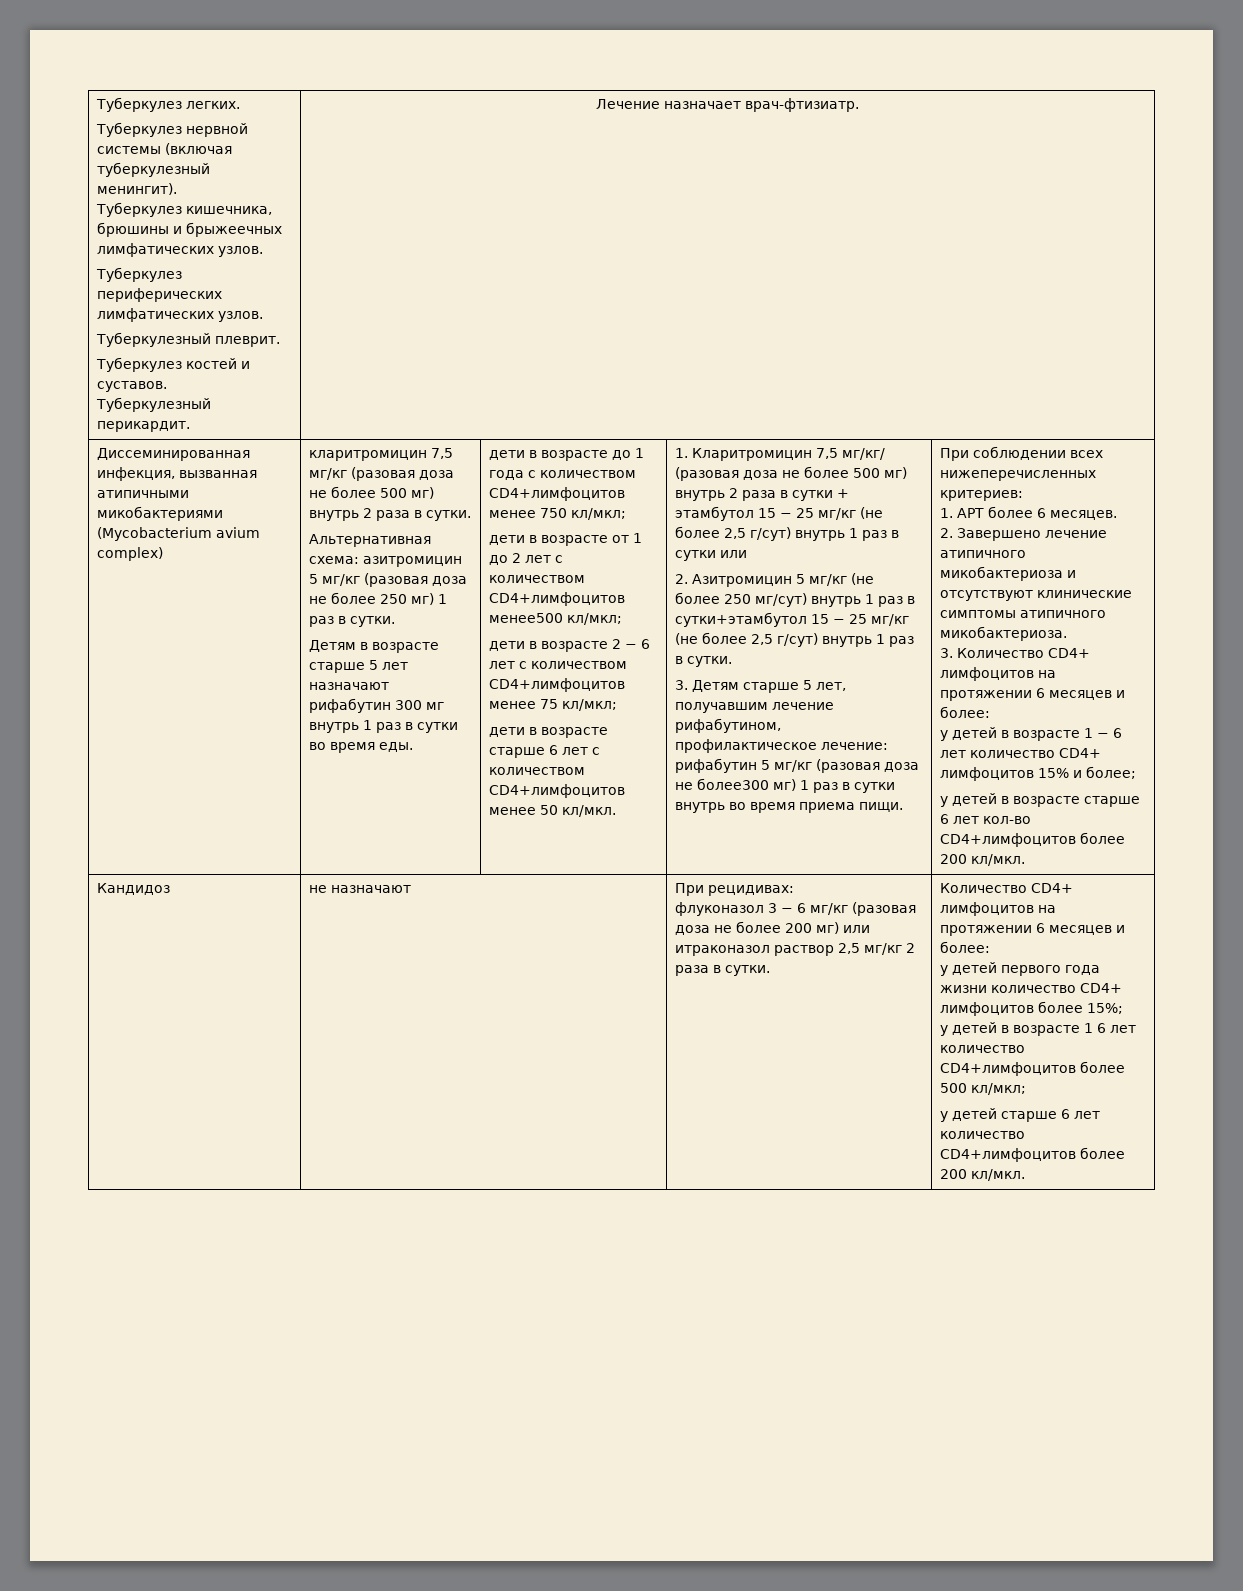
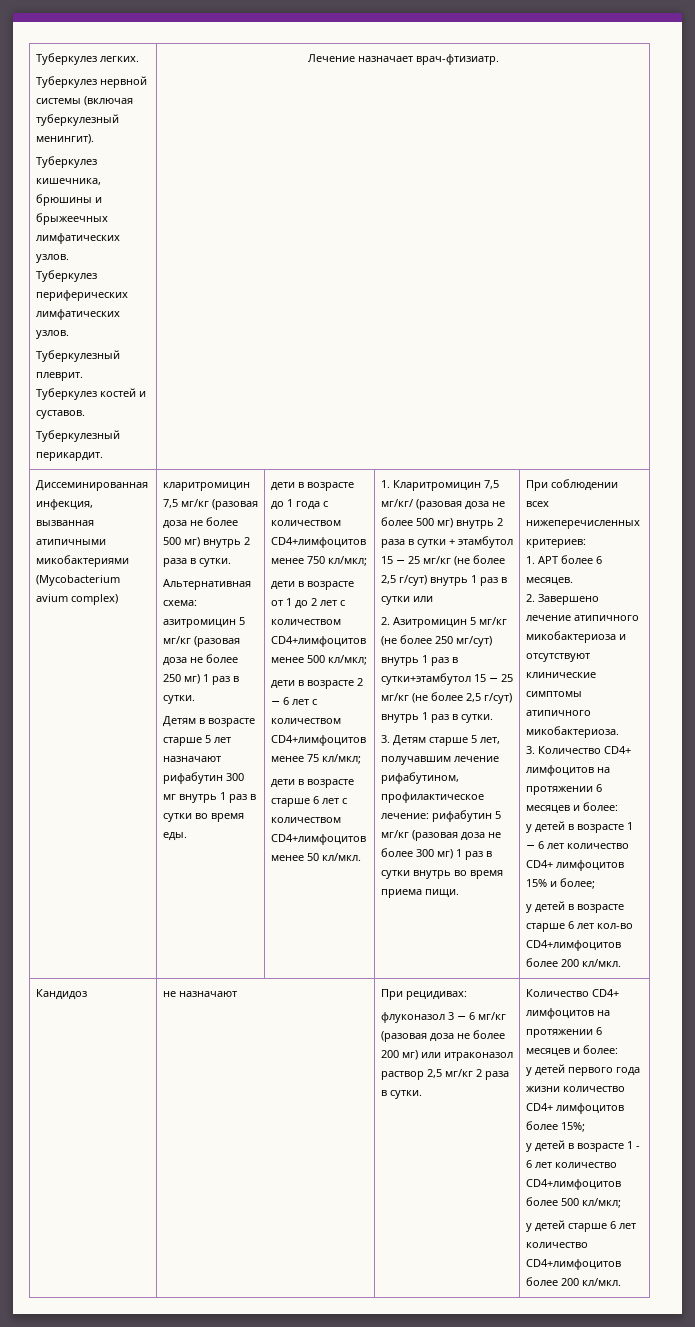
- дети в возрасте от 1 до 2 лет с количеством CD4+лимфоцитов менее500 кл/мкл;
+ дети в возрасте от 1 до 2 лет с количеством CD4+лимфоцитов менее 500 кл/мкл;
- 3. Детям старше 5 лет, получавшим лечение рифабутином, профилактическое лечение: рифабутин 5 мг/кг (разовая доза не более300 мг) 1 раз в сутки внутрь во время приема пищи.
+ 3. Детям старше 5 лет, получавшим лечение рифабутином, профилактическое лечение: рифабутин 5 мг/кг (разовая доза не более 300 мг) 1 раз в сутки внутрь во время приема пищи.
- у детей в возрасте 1 6 лет количество CD4+лимфоцитов более 500 кл/мкл;
+ у детей в возрасте 1 - 6 лет количество CD4+лимфоцитов более 500 кл/мкл;

